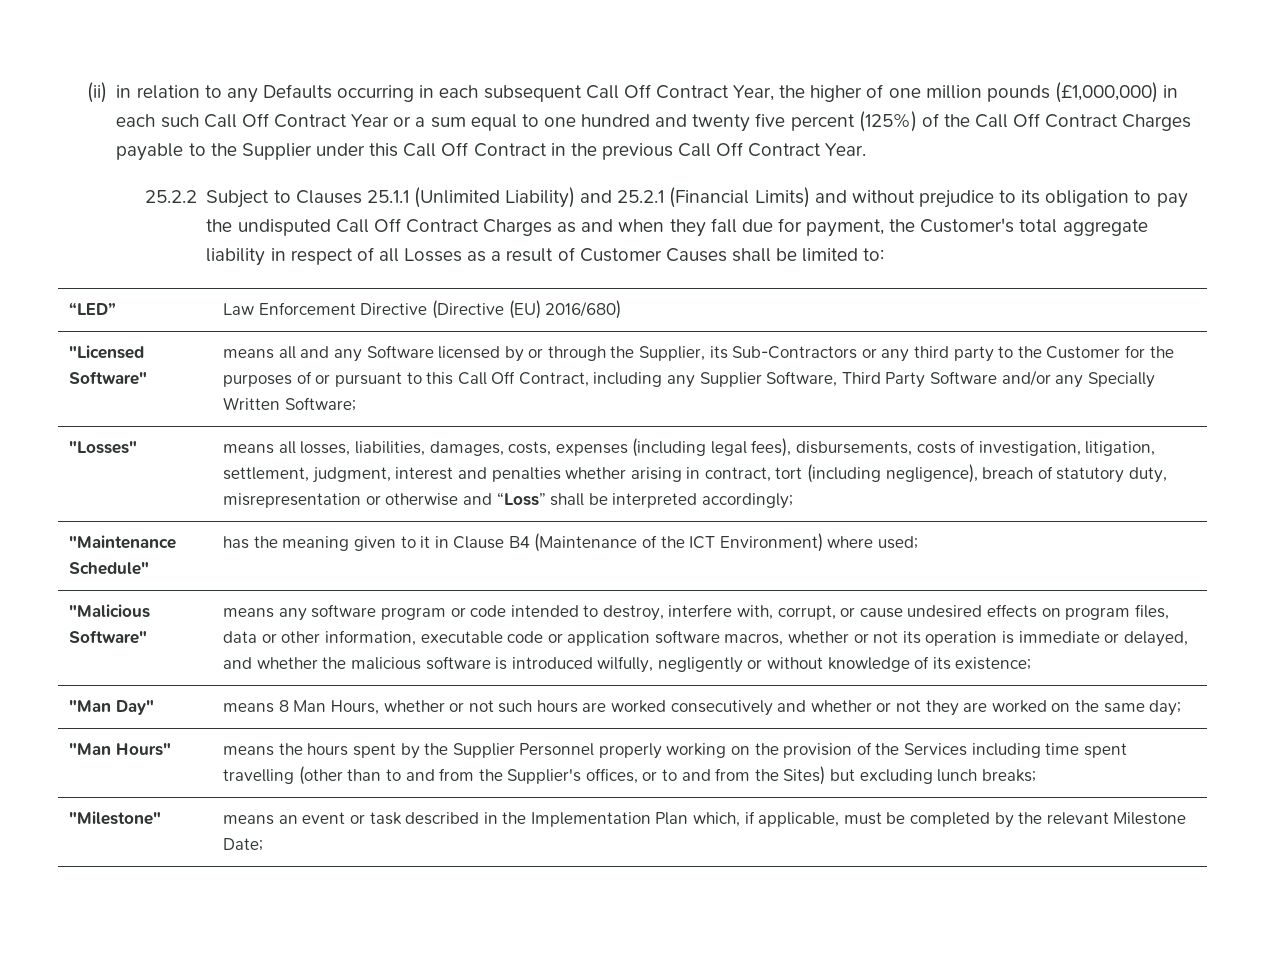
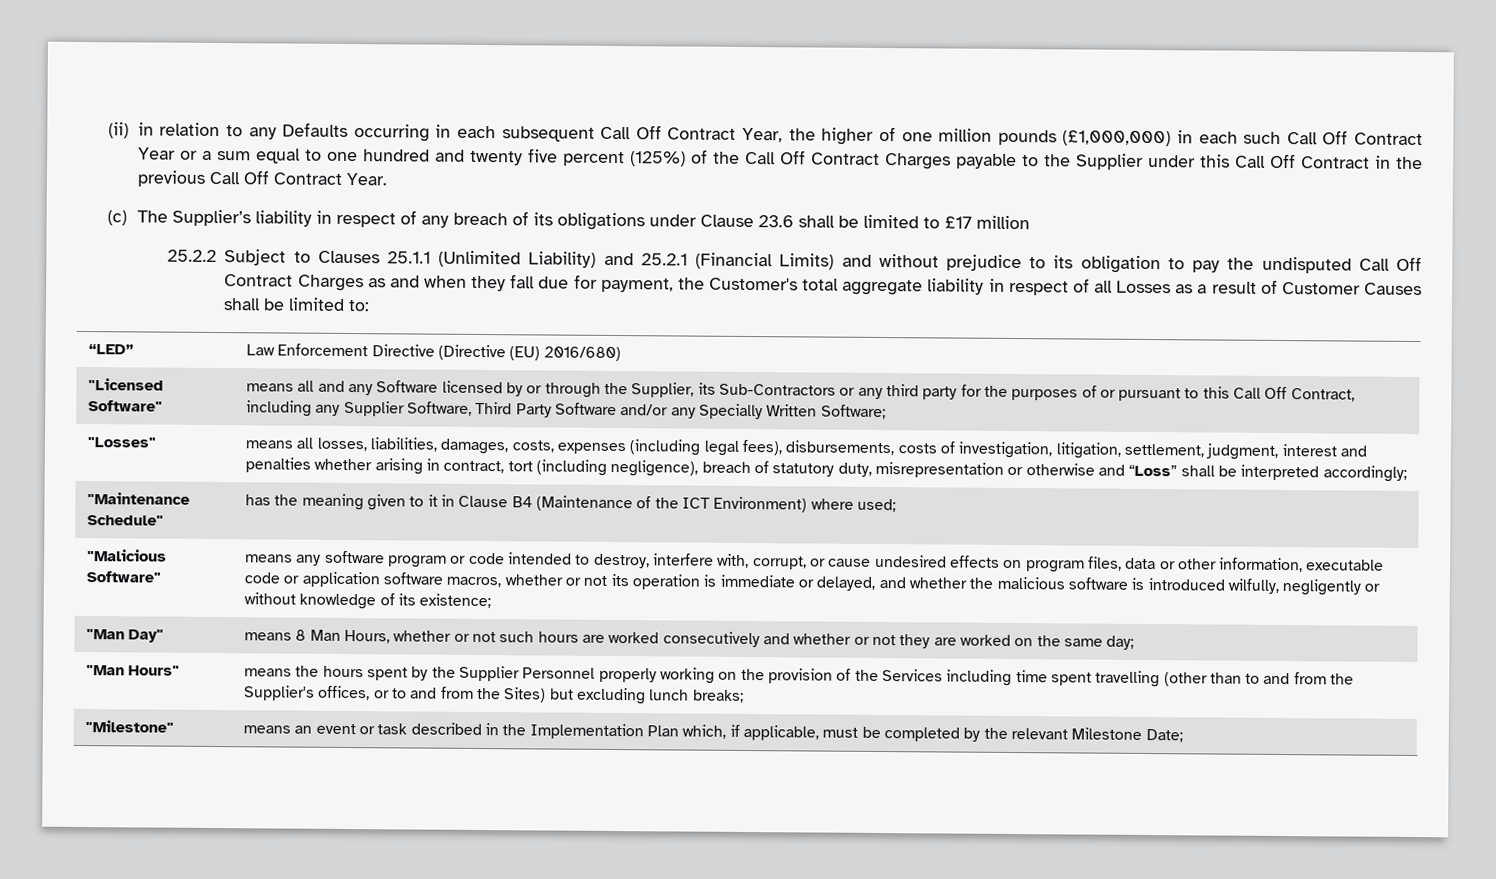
+ (c) The Supplier’s liability in respect of any breach of its obligations under Clause 23.6 shall be limited to £17 million
- means all and any Software licensed by or through the Supplier, its Sub-Contractors or any third party to the Customer for the purposes of or pursuant to this Call Off Contract, including any Supplier Software, Third Party Software and/or any Specially Written Software;
+ means all and any Software licensed by or through the Supplier, its Sub-Contractors or any third party for the purposes of or pursuant to this Call Off Contract, including any Supplier Software, Third Party Software and/or any Specially Written Software;

